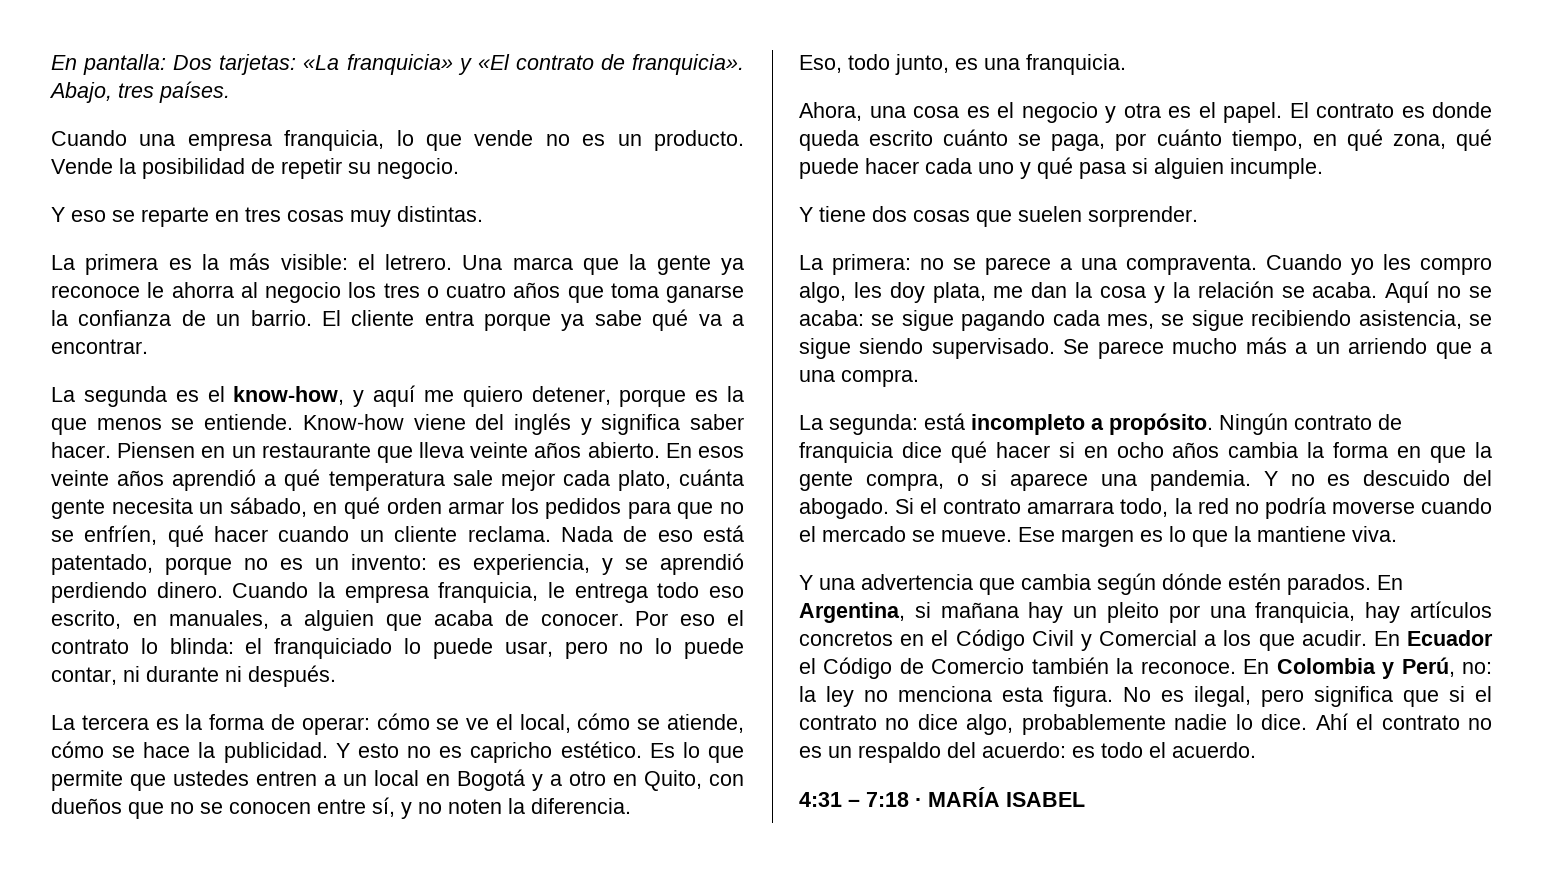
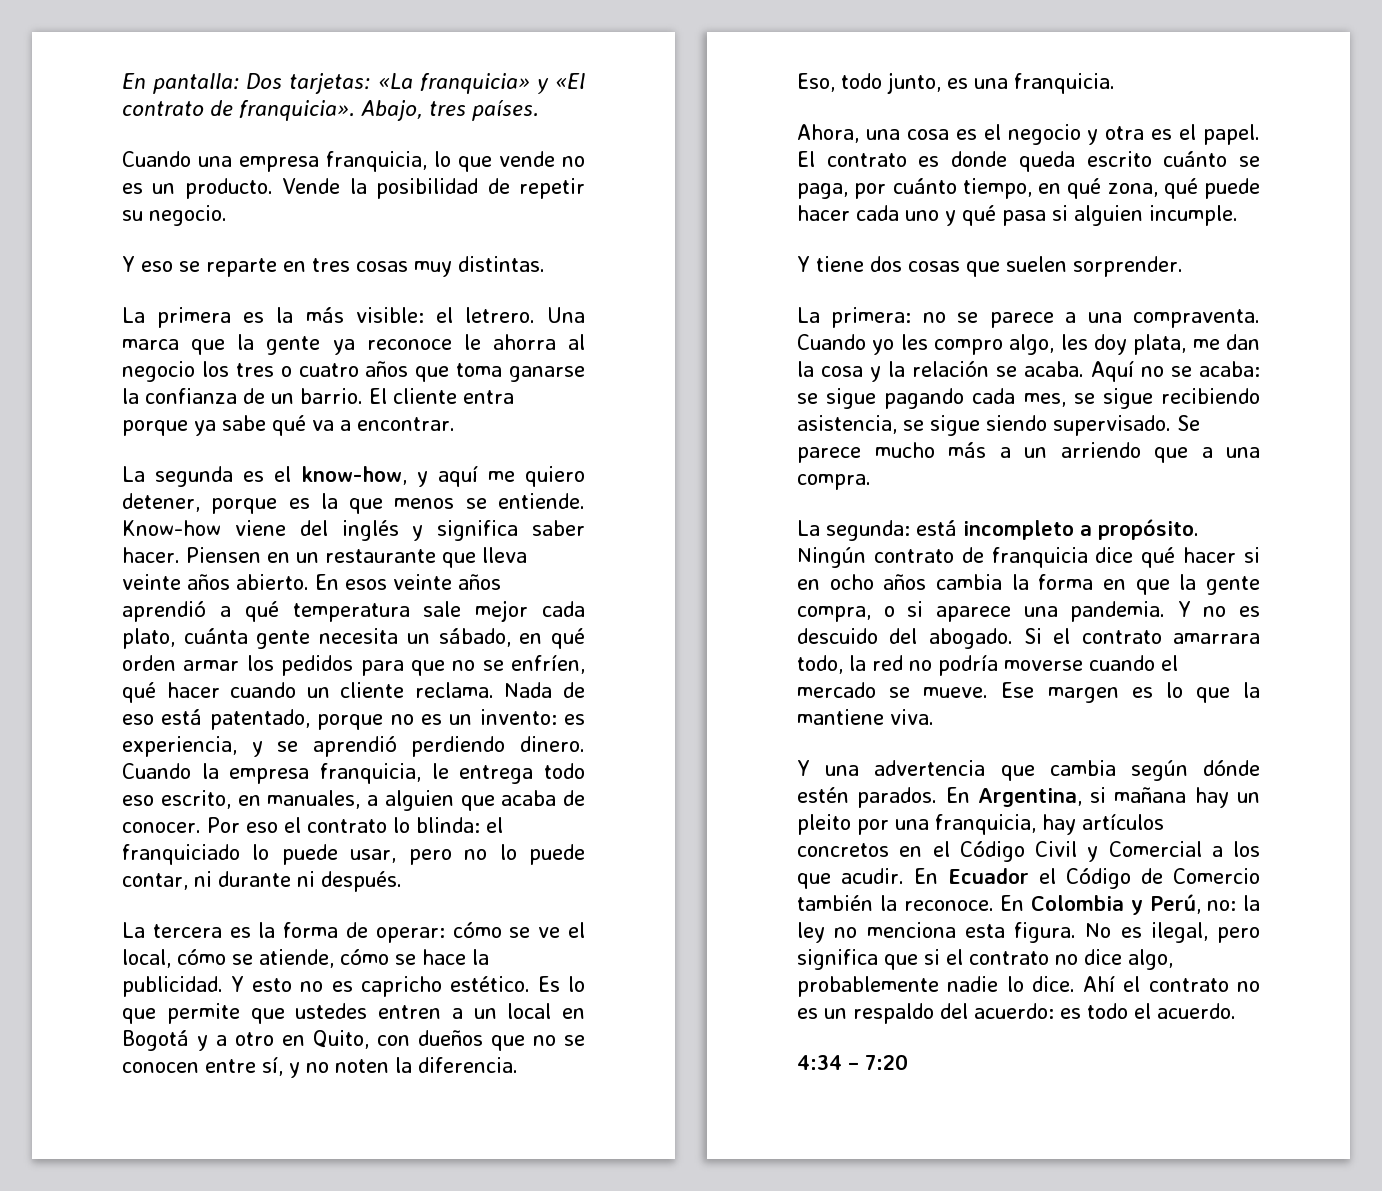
- 4:31 – 7:18 · MARÍA ISABEL
+ 4:34 – 7:20

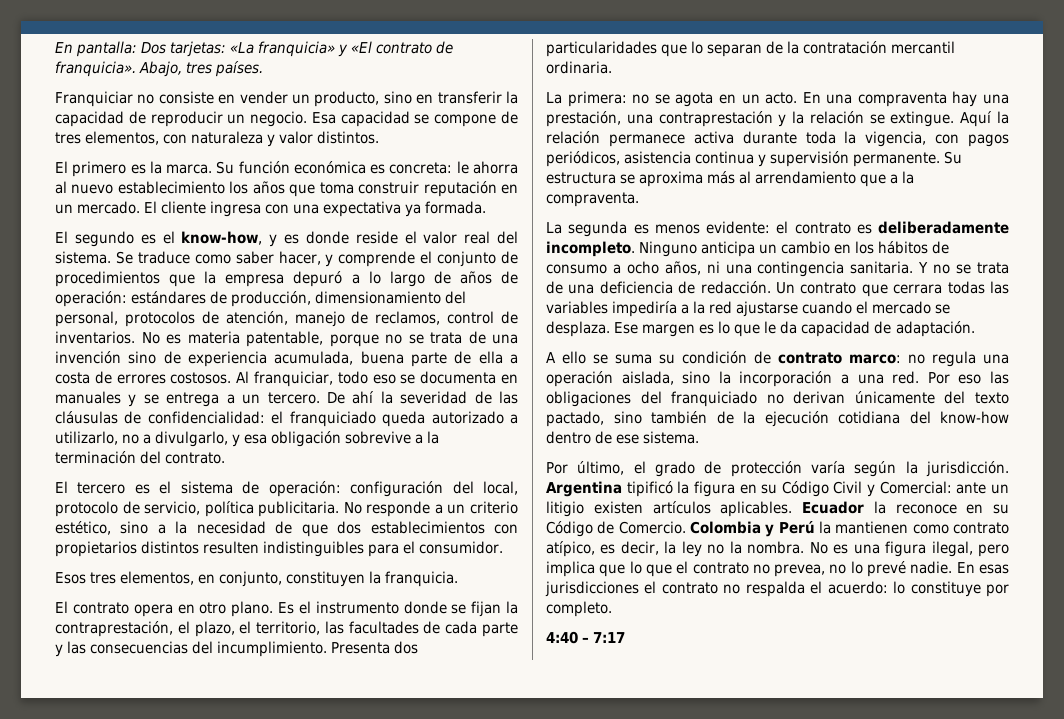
- Cuando una empresa franquicia, lo que vende no es un producto. Vende la posibilidad de repetir su negocio.
- Y eso se reparte en tres cosas muy distintas.
- La primera es la más visible: el letrero. Una marca que la gente ya reconoce le ahorra al negocio los tres o cuatro años que toma ganarse la confianza de un barrio. El cliente entra porque ya sabe qué va a encontrar.
- La segunda es el know-how, y aquí me quiero detener, porque es la que menos se entiende. Know-how viene del inglés y significa saber hacer. Piensen en un restaurante que lleva veinte años abierto. En esos veinte años aprendió a qué temperatura sale mejor cada plato, cuánta gente necesita un sábado, en qué orden armar los pedidos para que no se enfríen, qué hacer cuando un cliente reclama. Nada de eso está patentado, porque no es un invento: es experiencia, y se aprendió perdiendo dinero. Cuando la empresa franquicia, le entrega todo eso escrito, en manuales, a alguien que acaba de conocer. Por eso el contrato lo blinda: el franquiciado lo puede usar, pero no lo puede contar, ni durante ni después.
- La tercera es la forma de operar: cómo se ve el local, cómo se atiende, cómo se hace la publicidad. Y esto no es capricho estético. Es lo que permite que ustedes entren a un local en Bogotá y a otro en Quito, con dueños que no se conocen entre sí, y no noten la diferencia.
- Eso, todo junto, es una franquicia.
- Ahora, una cosa es el negocio y otra es el papel. El contrato es donde queda escrito cuánto se paga, por cuánto tiempo, en qué zona, qué puede hacer cada uno y qué pasa si alguien incumple.
- Y tiene dos cosas que suelen sorprender.
- La primera: no se parece a una compraventa. Cuando yo les compro algo, les doy plata, me dan la cosa y la relación se acaba. Aquí no se acaba: se sigue pagando cada mes, se sigue recibiendo asistencia, se sigue siendo supervisado. Se parece mucho más a un arriendo que a una compra.
- La segunda: está incompleto a propósito. Ningún contrato de franquicia dice qué hacer si en ocho años cambia la forma en que la gente compra, o si aparece una pandemia. Y no es descuido del abogado. Si el contrato amarrara todo, la red no podría moverse cuando el mercado se mueve.
+ Franquiciar no consiste en vender un producto, sino en transferir la capacidad de reproducir un negocio. Esa capacidad se compone de tres elementos, con naturaleza y valor distintos.
+ El primero es la marca. Su función económica es concreta: le ahorra al nuevo establecimiento los años que toma construir reputación en un mercado. El cliente ingresa con una expectativa ya formada.
+ El segundo es el know-how, y es donde reside el valor real del sistema. Se traduce como saber hacer, y comprende el conjunto de procedimientos que la empresa depuró a lo largo de años de operación: estándares de producción, dimensionamiento del personal, protocolos de atención, manejo de reclamos, control de inventarios. No es materia patentable, porque no se trata de una invención sino de experiencia acumulada, buena parte de ella a costa de errores costosos. Al franquiciar, todo eso se documenta en manuales y se entrega a un tercero. De ahí la severidad de las cláusulas de confidencialidad: el franquiciado queda autorizado a utilizarlo, no a divulgarlo, y esa obligación sobrevive a la terminación del contrato.
+ El tercero es el sistema de operación: configuración del local, protocolo de servicio, política publicitaria. No responde a un criterio estético, sino a la necesidad de que dos establecimientos con propietarios distintos resulten indistinguibles para el consumidor.
+ Esos tres elementos, en conjunto, constituyen la franquicia.
+ El contrato opera en otro plano. Es el instrumento donde se fijan la contraprestación, el plazo, el territorio, las facultades de cada parte y las consecuencias del incumplimiento. Presenta dos particularidades que lo separan de la contratación mercantil ordinaria.
+ La primera: no se agota en un acto. En una compraventa hay una prestación, una contraprestación y la relación se extingue. Aquí la relación permanece activa durante toda la vigencia, con pagos periódicos, asistencia continua y supervisión permanente. Su estructura se aproxima más al arrendamiento que a la compraventa.
+ La segunda es menos evidente: el contrato es deliberadamente incompleto. Ninguno anticipa un cambio en los hábitos de consumo a ocho años, ni una contingencia sanitaria. Y no se trata de una deficiencia de redacción. Un contrato que cerrara todas las variables impediría a la red ajustarse cuando el mercado se desplaza.
- Ese margen es lo que la mantiene viva.
- Y una advertencia que cambia según dónde estén parados. En Argentina, si mañana hay un pleito por una franquicia, hay artículos concretos en el Código Civil y Comercial a los que acudir. En Ecuador el Código de Comercio también la reconoce. En Colombia y Perú, no: la ley no menciona esta figura. No es ilegal, pero significa que si el contrato no dice algo, probablemente nadie lo dice. Ahí el contrato no es un respaldo del acuerdo: es todo el acuerdo.
- 4:34 – 7:20
+ Ese margen es lo que le da capacidad de adaptación.
+ A ello se suma su condición de contrato marco: no regula una operación aislada, sino la incorporación a una red. Por eso las obligaciones del franquiciado no derivan únicamente del texto pactado, sino también de la ejecución cotidiana del know-how dentro de ese sistema.
+ Por último, el grado de protección varía según la jurisdicción. Argentina tipificó la figura en su Código Civil y Comercial: ante un litigio existen artículos aplicables. Ecuador la reconoce en su Código de Comercio. Colombia y Perú la mantienen como contrato atípico, es decir, la ley no la nombra. No es una figura ilegal, pero implica que lo que el contrato no prevea, no lo prevé nadie. En esas jurisdicciones el contrato no respalda el acuerdo: lo constituye por completo.
+ 4:40 – 7:17

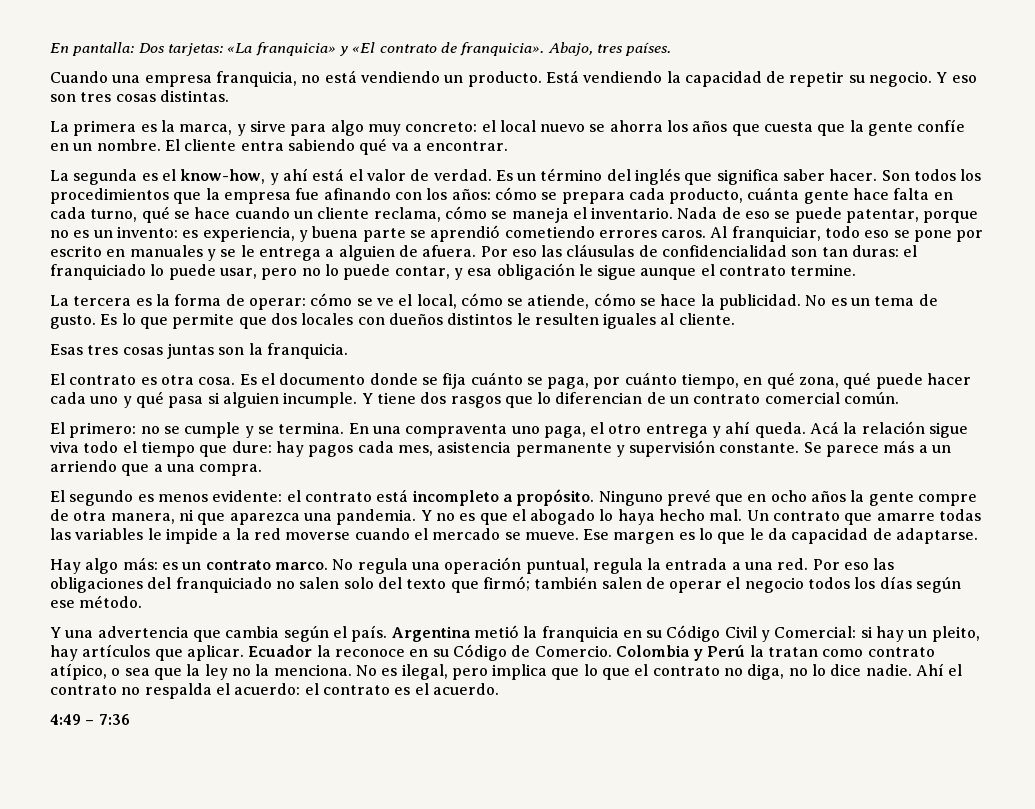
- Franquiciar no consiste en vender un producto, sino en transferir la capacidad de reproducir un negocio. Esa capacidad se compone de tres elementos, con naturaleza y valor distintos.
- El primero es la marca. Su función económica es concreta: le ahorra al nuevo establecimiento los años que toma construir reputación en un mercado.
+ Cuando una empresa franquicia, no está vendiendo un producto. Está vendiendo la capacidad de repetir su negocio. Y eso son tres cosas distintas.
+ La primera es la marca, y sirve para algo muy concreto: el local nuevo se ahorra los años que cuesta que la gente confíe en un nombre.
- El cliente ingresa con una expectativa ya formada.
- El segundo es el know-how, y es donde reside el valor real del sistema. Se traduce como saber hacer, y comprende el conjunto de procedimientos que la empresa depuró a lo largo de años de operación: estándares de producción, dimensionamiento del personal, protocolos de atención, manejo de reclamos, control de inventarios. No es materia patentable, porque no se trata de una invención sino de experiencia acumulada, buena parte de ella a costa de errores costosos.
+ El cliente entra sabiendo qué va a encontrar.
+ La segunda es el know-how, y ahí está el valor de verdad. Es un término del inglés que significa saber hacer. Son todos los procedimientos que la empresa fue afinando con los años: cómo se prepara cada producto, cuánta gente hace falta en cada turno, qué se hace cuando un cliente reclama, cómo se maneja el inventario. Nada de eso se puede patentar, porque no es un invento: es experiencia, y buena parte se aprendió cometiendo errores caros.
- Al franquiciar, todo eso se documenta en manuales y se entrega a un tercero. De ahí la severidad de las cláusulas de confidencialidad: el franquiciado queda autorizado a utilizarlo, no a divulgarlo, y esa obligación sobrevive a la terminación del contrato.
- El tercero es el sistema de operación: configuración del local, protocolo de servicio, política publicitaria. No responde a un criterio estético, sino a la necesidad de que dos establecimientos con propietarios distintos resulten indistinguibles para el consumidor.
- Esos tres elementos, en conjunto, constituyen la franquicia.
+ Al franquiciar, todo eso se pone por escrito en manuales y se le entrega a alguien de afuera. Por eso las cláusulas de confidencialidad son tan duras: el franquiciado lo puede usar, pero no lo puede contar, y esa obligación le sigue aunque el contrato termine.
+ La tercera es la forma de operar: cómo se ve el local, cómo se atiende, cómo se hace la publicidad. No es un tema de gusto. Es lo que permite que dos locales con dueños distintos le resulten iguales al cliente.
+ Esas tres cosas juntas son la franquicia.
- El contrato opera en otro plano.
+ El contrato es otra cosa.
- Es el instrumento donde se fijan la contraprestación, el plazo, el territorio, las facultades de cada parte y las consecuencias del incumplimiento. Presenta dos particularidades que lo separan de la contratación mercantil ordinaria.
- La primera: no se agota en un acto. En una compraventa hay una prestación, una contraprestación y la relación se extingue. Aquí la relación permanece activa durante toda la vigencia, con pagos periódicos, asistencia continua y supervisión permanente. Su estructura se aproxima más al arrendamiento que a la compraventa.
- La segunda es menos evidente: el contrato es deliberadamente incompleto. Ninguno anticipa un cambio en los hábitos de consumo a ocho años, ni una contingencia sanitaria. Y no se trata de una deficiencia de redacción.
+ Es el documento donde se fija cuánto se paga, por cuánto tiempo, en qué zona, qué puede hacer cada uno y qué pasa si alguien incumple. Y tiene dos rasgos que lo diferencian de un contrato comercial común.
+ El primero: no se cumple y se termina. En una compraventa uno paga, el otro entrega y ahí queda. Acá la relación sigue viva todo el tiempo que dure: hay pagos cada mes, asistencia permanente y supervisión constante. Se parece más a un arriendo que a una compra.
+ El segundo es menos evidente: el contrato está incompleto a propósito. Ninguno prevé que en ocho años la gente compre de otra manera, ni que aparezca una pandemia. Y no es que el abogado lo haya hecho mal.
- Un contrato que cerrara todas las variables impediría a la red ajustarse cuando el mercado se desplaza.
+ Un contrato que amarre todas las variables le impide a la red moverse cuando el mercado se mueve.
- Ese margen es lo que le da capacidad de adaptación.
- A ello se suma su condición de contrato marco: no regula una operación aislada, sino la incorporación a una red.
+ Ese margen es lo que le da capacidad de adaptarse.
+ Hay algo más: es un contrato marco. No regula una operación puntual, regula la entrada a una red.
- Por eso las obligaciones del franquiciado no derivan únicamente del texto pactado, sino también de la ejecución cotidiana del know-how dentro de ese sistema.
- Por último, el grado de protección varía según la jurisdicción. Argentina tipificó la figura en su Código Civil y Comercial: ante un litigio existen artículos aplicables.
+ Por eso las obligaciones del franquiciado no salen solo del texto que firmó; también salen de operar el negocio todos los días según ese método.
+ Y una advertencia que cambia según el país. Argentina metió la franquicia en su Código Civil y Comercial: si hay un pleito, hay artículos que aplicar.
- Colombia y Perú la mantienen como contrato atípico, es decir, la ley no la nombra. No es una figura ilegal, pero implica que lo que el contrato no prevea, no lo prevé nadie. En esas jurisdicciones el contrato no respalda el acuerdo: lo constituye por completo.
- 4:40 – 7:17
+ Colombia y Perú la tratan como contrato atípico, o sea que la ley no la menciona. No es ilegal, pero implica que lo que el contrato no diga, no lo dice nadie. Ahí el contrato no respalda el acuerdo: el contrato es el acuerdo.
+ 4:49 – 7:36

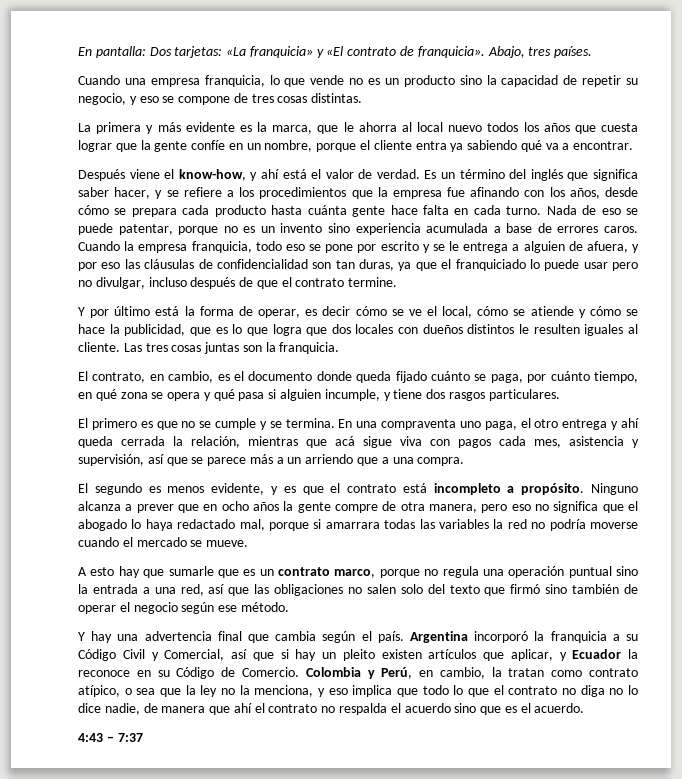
- Cuando una empresa franquicia, no está vendiendo un producto. Está vendiendo la capacidad de repetir su negocio. Y eso son tres cosas distintas.
+ Cuando una empresa franquicia, lo que vende no es un producto sino la capacidad de repetir su negocio, y eso se compone de tres cosas distintas.
- La primera es la marca, y sirve para algo muy concreto: el local nuevo se ahorra los años que cuesta que la gente confíe en un nombre. El cliente entra sabiendo qué va a encontrar.
+ La primera y más evidente es la marca, que le ahorra al local nuevo todos los años que cuesta lograr que la gente confíe en un nombre, porque el cliente entra ya sabiendo qué va a encontrar.
- La segunda es el know-how, y ahí está el valor de verdad.
+ Después viene el know-how, y ahí está el valor de verdad.
- Es un término del inglés que significa saber hacer. Son todos los procedimientos que la empresa fue afinando con los años: cómo se prepara cada producto, cuánta gente hace falta en cada turno, qué se hace cuando un cliente reclama, cómo se maneja el inventario.
+ Es un término del inglés que significa saber hacer, y se refiere a los procedimientos que la empresa fue afinando con los años, desde cómo se prepara cada producto hasta cuánta gente hace falta en cada turno.
- Nada de eso se puede patentar, porque no es un invento: es experiencia, y buena parte se aprendió cometiendo errores caros. Al franquiciar, todo eso se pone por escrito en manuales y se le entrega a alguien de afuera. Por eso las cláusulas de confidencialidad son tan duras: el franquiciado lo puede usar, pero no lo puede contar, y esa obligación le sigue aunque el contrato termine.
- La tercera es la forma de operar: cómo se ve el local, cómo se atiende, cómo se hace la publicidad. No es un tema de gusto. Es lo que permite que dos locales con dueños distintos le resulten iguales al cliente.
- Esas tres cosas juntas son la franquicia.
+ Nada de eso se puede patentar, porque no es un invento sino experiencia acumulada a base de errores caros. Cuando la empresa franquicia, todo eso se pone por escrito y se le entrega a alguien de afuera, y por eso las cláusulas de confidencialidad son tan duras, ya que el franquiciado lo puede usar pero no divulgar, incluso después de que el contrato termine.
+ Y por último está la forma de operar, es decir cómo se ve el local, cómo se atiende y cómo se hace la publicidad, que es lo que logra que dos locales con dueños distintos le resulten iguales al cliente. Las tres cosas juntas son la franquicia.
- El contrato es otra cosa. Es el documento donde se fija cuánto se paga, por cuánto tiempo, en qué zona, qué puede hacer cada uno y qué pasa si alguien incumple. Y tiene dos rasgos que lo diferencian de un contrato comercial común.
- El primero: no se cumple y se termina.
+ El contrato, en cambio, es el documento donde queda fijado cuánto se paga, por cuánto tiempo, en qué zona se opera y qué pasa si alguien incumple, y tiene dos rasgos particulares.
+ El primero es que no se cumple y se termina.
- En una compraventa uno paga, el otro entrega y ahí queda. Acá la relación sigue viva todo el tiempo que dure: hay pagos cada mes, asistencia permanente y supervisión constante. Se parece más a un arriendo que a una compra.
+ En una compraventa uno paga, el otro entrega y ahí queda cerrada la relación, mientras que acá sigue viva con pagos cada mes, asistencia y supervisión, así que se parece más a un arriendo que a una compra.
- El segundo es menos evidente: el contrato está incompleto a propósito.
+ El segundo es menos evidente, y es que el contrato está incompleto a propósito.
- Ninguno prevé que en ocho años la gente compre de otra manera, ni que aparezca una pandemia. Y no es que el abogado lo haya hecho mal. Un contrato que amarre todas las variables le impide a la red moverse cuando el mercado se mueve. Ese margen es lo que le da capacidad de adaptarse.
- Hay algo más: es un contrato marco. No regula una operación puntual, regula la entrada a una red. Por eso las obligaciones del franquiciado no salen solo del texto que firmó; también salen de operar el negocio todos los días según ese método.
+ Ninguno alcanza a prever que en ocho años la gente compre de otra manera, pero eso no significa que el abogado lo haya redactado mal, porque si amarrara todas las variables la red no podría moverse cuando el mercado se mueve.
+ A esto hay que sumarle que es un contrato marco, porque no regula una operación puntual sino la entrada a una red, así que las obligaciones no salen solo del texto que firmó sino también de operar el negocio según ese método.
- Y una advertencia que cambia según el país.
+ Y hay una advertencia final que cambia según el país.
- Argentina metió la franquicia en su Código Civil y Comercial: si hay un pleito, hay artículos que aplicar. Ecuador la reconoce en su Código de Comercio.
+ Argentina incorporó la franquicia a su Código Civil y Comercial, así que si hay un pleito existen artículos que aplicar, y Ecuador la reconoce en su Código de Comercio.
- Colombia y Perú la tratan como contrato atípico, o sea que la ley no la menciona. No es ilegal, pero implica que lo que el contrato no diga, no lo dice nadie. Ahí el contrato no respalda el acuerdo: el contrato es el acuerdo.
+ Colombia y Perú, en cambio, la tratan como contrato atípico, o sea que la ley no la menciona, y eso implica que todo lo que el contrato no diga no lo dice nadie, de manera que ahí el contrato no respalda el acuerdo sino que es el acuerdo.
- 4:49 – 7:36
+ 4:43 – 7:37

